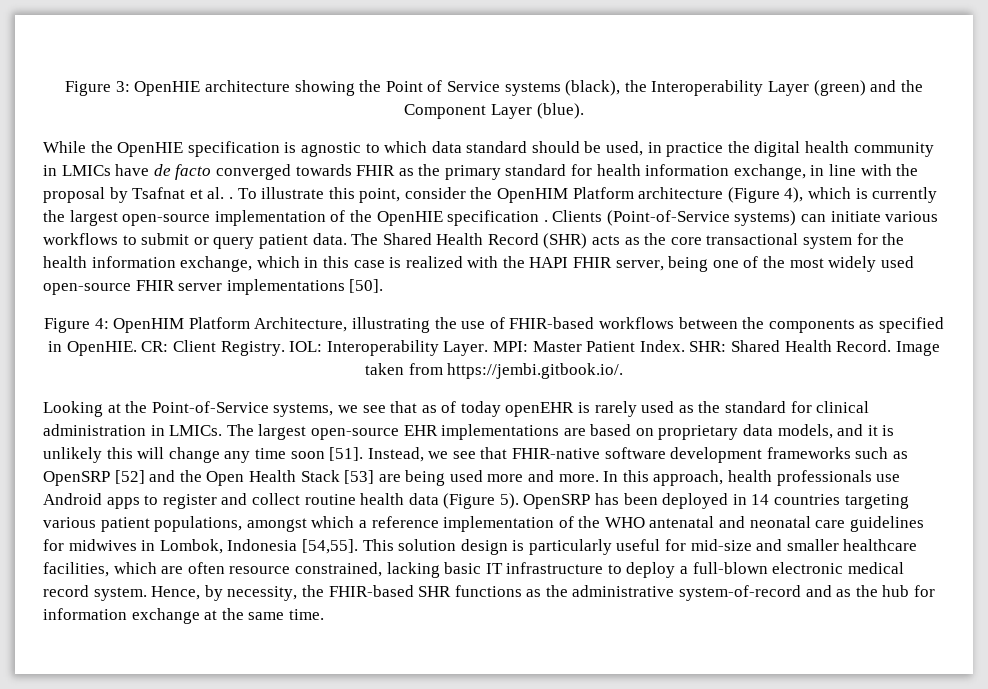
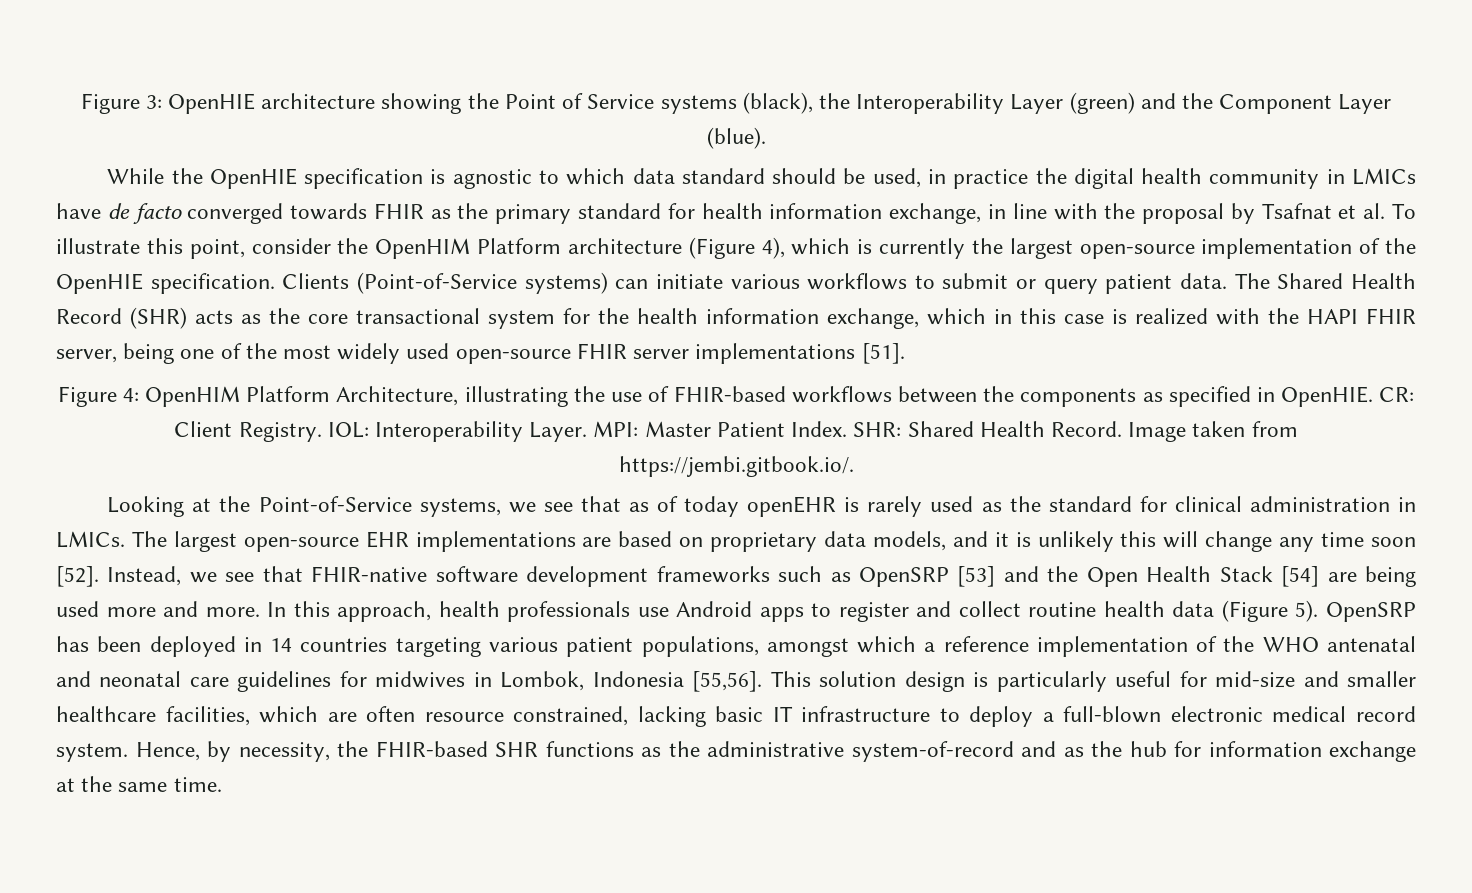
- While the OpenHIE specification is agnostic to which data standard should be used, in practice the digital health community in LMICs have de facto converged towards FHIR as the primary standard for health information exchange, in line with the proposal by Tsafnat et al. . To illustrate this point, consider the OpenHIM Platform architecture (Figure 4), which is currently the largest open-source implementation of the OpenHIE specification .
+ While the OpenHIE specification is agnostic to which data standard should be used, in practice the digital health community in LMICs have de facto converged towards FHIR as the primary standard for health information exchange, in line with the proposal by Tsafnat et al. To illustrate this point, consider the OpenHIM Platform architecture (Figure 4), which is currently the largest open-source implementation of the OpenHIE specification.
- The Shared Health Record (SHR) acts as the core transactional system for the health information exchange, which in this case is realized with the HAPI FHIR server, being one of the most widely used open-source FHIR server implementations [50].
+ The Shared Health Record (SHR) acts as the core transactional system for the health information exchange, which in this case is realized with the HAPI FHIR server, being one of the most widely used open-source FHIR server implementations [51].
- The largest open-source EHR implementations are based on proprietary data models, and it is unlikely this will change any time soon [51].
+ The largest open-source EHR implementations are based on proprietary data models, and it is unlikely this will change any time soon [52].
- Instead, we see that FHIR-native software development frameworks such as OpenSRP [52] and the Open Health Stack [53] are being used more and more.
+ Instead, we see that FHIR-native software development frameworks such as OpenSRP [53] and the Open Health Stack [54] are being used more and more.
- OpenSRP has been deployed in 14 countries targeting various patient populations, amongst which a reference implementation of the WHO antenatal and neonatal care guidelines for midwives in Lombok, Indonesia [54,55].
+ OpenSRP has been deployed in 14 countries targeting various patient populations, amongst which a reference implementation of the WHO antenatal and neonatal care guidelines for midwives in Lombok, Indonesia [55,56].

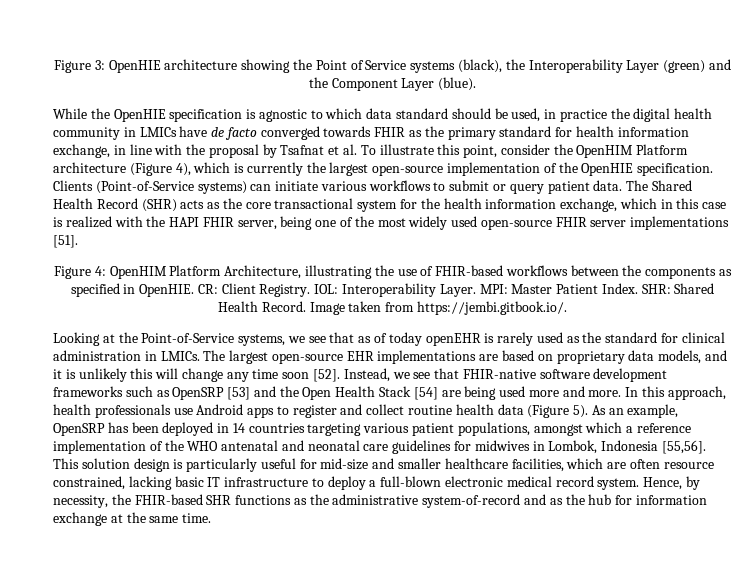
- OpenSRP has been deployed in 14 countries targeting various patient populations, amongst which a reference implementation of the WHO antenatal and neonatal care guidelines for midwives in Lombok, Indonesia [55,56].
+ As an example, OpenSRP has been deployed in 14 countries targeting various patient populations, amongst which a reference implementation of the WHO antenatal and neonatal care guidelines for midwives in Lombok, Indonesia [55,56].

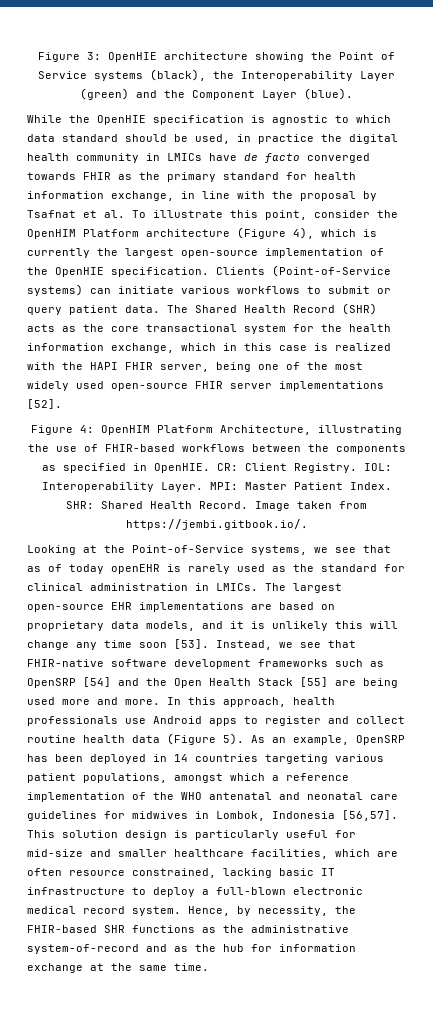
- The Shared Health Record (SHR) acts as the core transactional system for the health information exchange, which in this case is realized with the HAPI FHIR server, being one of the most widely used open-source FHIR server implementations [51].
+ The Shared Health Record (SHR) acts as the core transactional system for the health information exchange, which in this case is realized with the HAPI FHIR server, being one of the most widely used open-source FHIR server implementations [52].
- The largest open-source EHR implementations are based on proprietary data models, and it is unlikely this will change any time soon [52].
+ The largest open-source EHR implementations are based on proprietary data models, and it is unlikely this will change any time soon [53].
- Instead, we see that FHIR-native software development frameworks such as OpenSRP [53] and the Open Health Stack [54] are being used more and more.
+ Instead, we see that FHIR-native software development frameworks such as OpenSRP [54] and the Open Health Stack [55] are being used more and more.
- As an example, OpenSRP has been deployed in 14 countries targeting various patient populations, amongst which a reference implementation of the WHO antenatal and neonatal care guidelines for midwives in Lombok, Indonesia [55,56].
+ As an example, OpenSRP has been deployed in 14 countries targeting various patient populations, amongst which a reference implementation of the WHO antenatal and neonatal care guidelines for midwives in Lombok, Indonesia [56,57].

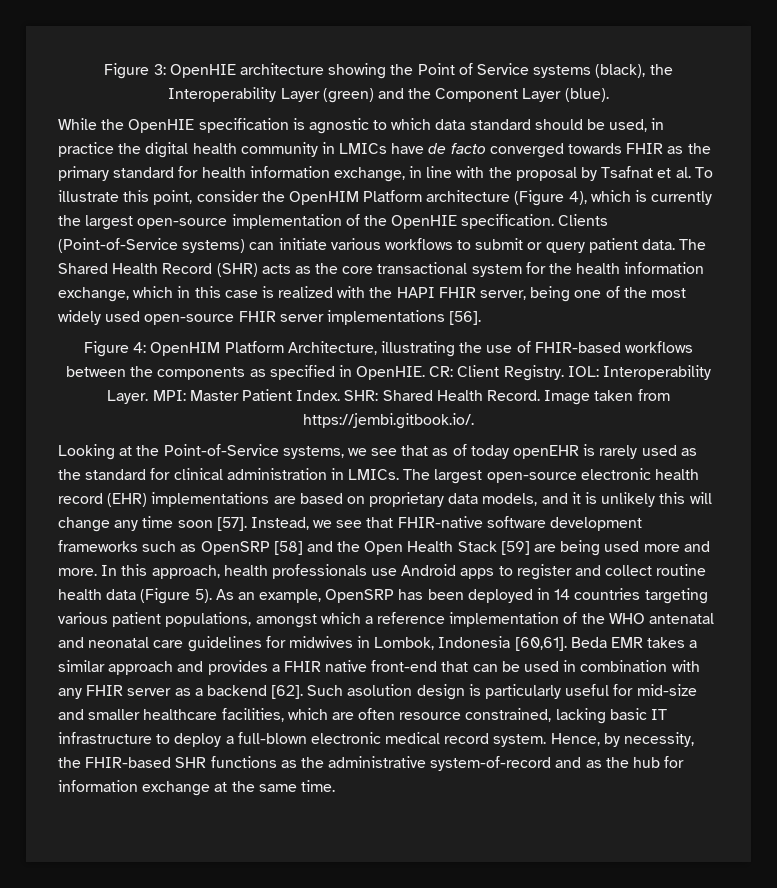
- The Shared Health Record (SHR) acts as the core transactional system for the health information exchange, which in this case is realized with the HAPI FHIR server, being one of the most widely used open-source FHIR server implementations [52].
+ The Shared Health Record (SHR) acts as the core transactional system for the health information exchange, which in this case is realized with the HAPI FHIR server, being one of the most widely used open-source FHIR server implementations [56].
- The largest open-source EHR implementations are based on proprietary data models, and it is unlikely this will change any time soon [53].
+ The largest open-source electronic health record (EHR) implementations are based on proprietary data models, and it is unlikely this will change any time soon [57].
- Instead, we see that FHIR-native software development frameworks such as OpenSRP [54] and the Open Health Stack [55] are being used more and more.
+ Instead, we see that FHIR-native software development frameworks such as OpenSRP [58] and the Open Health Stack [59] are being used more and more.
- As an example, OpenSRP has been deployed in 14 countries targeting various patient populations, amongst which a reference implementation of the WHO antenatal and neonatal care guidelines for midwives in Lombok, Indonesia [56,57]. This solution design is particularly useful for mid-size and smaller healthcare facilities, which are often resource constrained, lacking basic IT infrastructure to deploy a full-blown electronic medical record system.
+ As an example, OpenSRP has been deployed in 14 countries targeting various patient populations, amongst which a reference implementation of the WHO antenatal and neonatal care guidelines for midwives in Lombok, Indonesia [60,61]. Beda EMR takes a similar approach and provides a FHIR native front-end that can be used in combination with any FHIR server as a backend [62]. Such asolution design is particularly useful for mid-size and smaller healthcare facilities, which are often resource constrained, lacking basic IT infrastructure to deploy a full-blown electronic medical record system.

